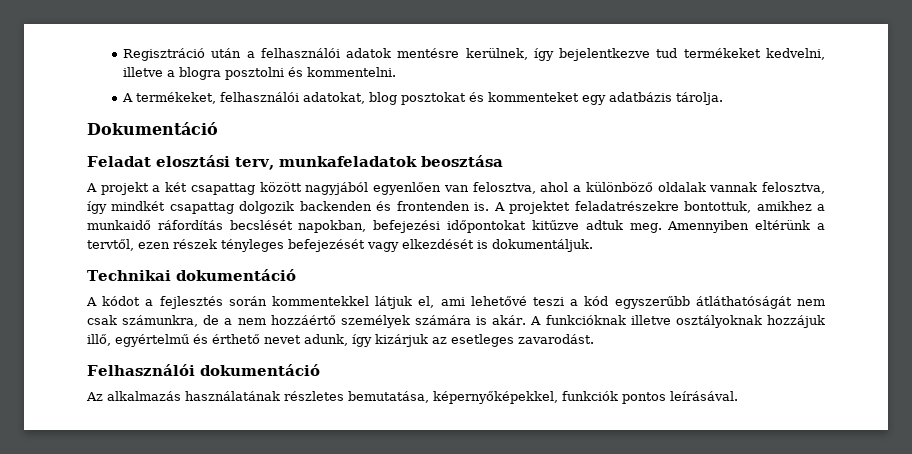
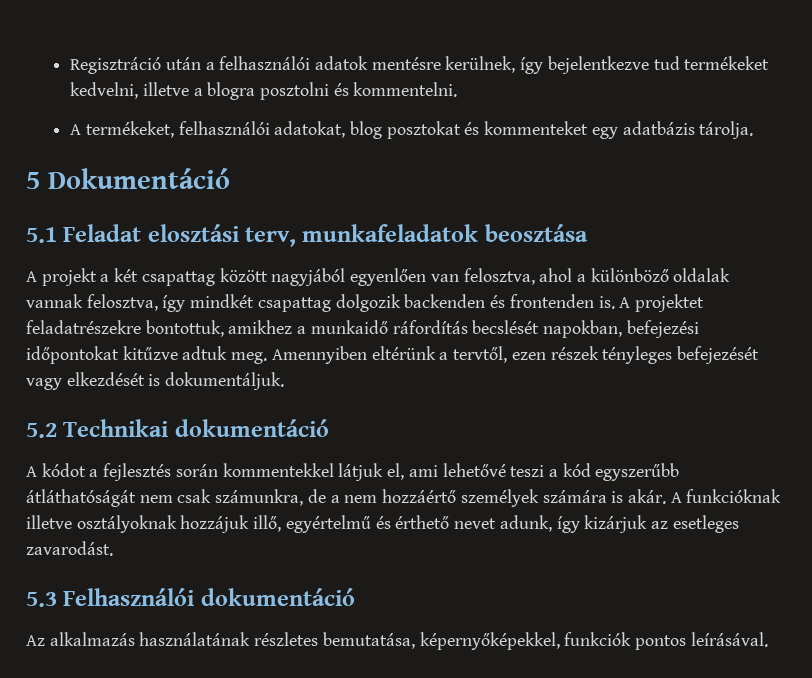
- Dokumentáció
+ 5 Dokumentáció
- Feladat elosztási terv, munkafeladatok beosztása
+ 5.1 Feladat elosztási terv, munkafeladatok beosztása
- Technikai dokumentáció
+ 5.2 Technikai dokumentáció
- Felhasználói dokumentáció
+ 5.3 Felhasználói dokumentáció

